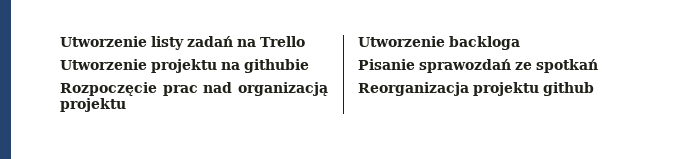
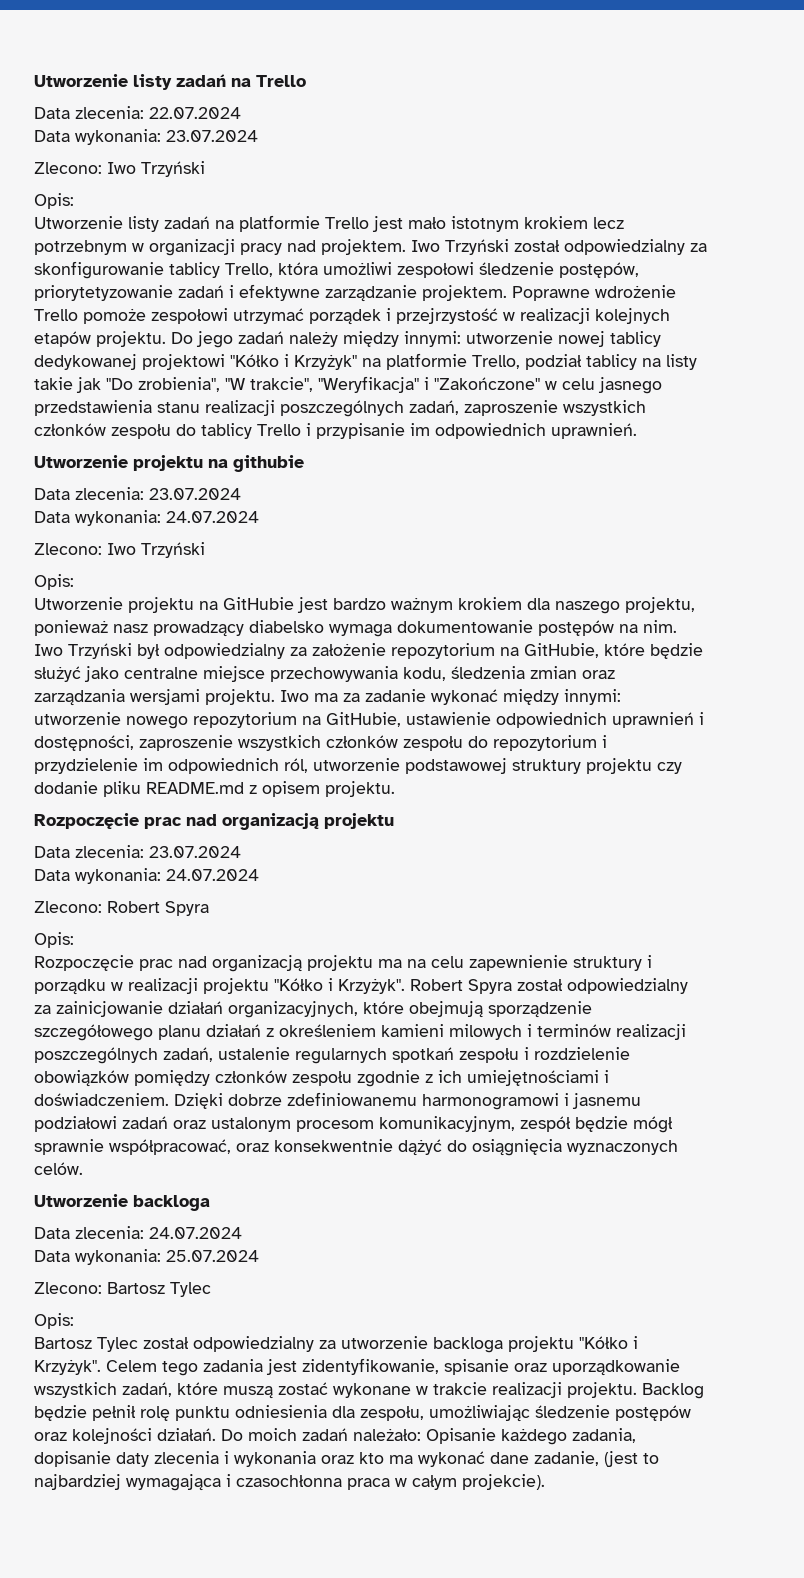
+ Data zlecenia: 22.07.2024
+ Data wykonania: 23.07.2024
+ Zlecono: Iwo Trzyński
+ Opis:
+ Utworzenie listy zadań na platformie Trello jest mało istotnym krokiem lecz potrzebnym w organizacji pracy nad projektem. Iwo Trzyński został odpowiedzialny za skonfigurowanie tablicy Trello, która umożliwi zespołowi śledzenie postępów, priorytetyzowanie zadań i efektywne zarządzanie projektem. Poprawne wdrożenie Trello pomoże zespołowi utrzymać porządek i przejrzystość w realizacji kolejnych etapów projektu. Do jego zadań należy między innymi: utworzenie nowej tablicy dedykowanej projektowi "Kółko i Krzyżyk" na platformie Trello, podział tablicy na listy takie jak "Do zrobienia", "W trakcie", "Weryfikacja" i "Zakończone" w celu jasnego przedstawienia stanu realizacji poszczególnych zadań, zaproszenie wszystkich członków zespołu do tablicy Trello i przypisanie im odpowiednich uprawnień.
  Utworzenie projektu na githubie
+ Data zlecenia: 23.07.2024
+ Data wykonania: 24.07.2024
+ Zlecono: Iwo Trzyński
+ Opis:
+ Utworzenie projektu na GitHubie jest bardzo ważnym krokiem dla naszego projektu, ponieważ nasz prowadzący diabelsko wymaga dokumentowanie postępów na nim. Iwo Trzyński był odpowiedzialny za założenie repozytorium na GitHubie, które będzie służyć jako centralne miejsce przechowywania kodu, śledzenia zmian oraz zarządzania wersjami projektu. Iwo ma za zadanie wykonać między innymi: utworzenie nowego repozytorium na GitHubie, ustawienie odpowiednich uprawnień i dostępności, zaproszenie wszystkich członków zespołu do repozytorium i przydzielenie im odpowiednich ról, utworzenie podstawowej struktury projektu czy dodanie pliku README.md z opisem projektu.
  Rozpoczęcie prac nad organizacją projektu
+ Data zlecenia: 23.07.2024
+ Data wykonania: 24.07.2024
+ Zlecono: Robert Spyra
+ Opis:
+ Rozpoczęcie prac nad organizacją projektu ma na celu zapewnienie struktury i porządku w realizacji projektu "Kółko i Krzyżyk". Robert Spyra został odpowiedzialny za zainicjowanie działań organizacyjnych, które obejmują sporządzenie szczegółowego planu działań z określeniem kamieni milowych i terminów realizacji poszczególnych zadań, ustalenie regularnych spotkań zespołu i rozdzielenie obowiązków pomiędzy członków zespołu zgodnie z ich umiejętnościami i doświadczeniem. Dzięki dobrze zdefiniowanemu harmonogramowi i jasnemu podziałowi zadań oraz ustalonym procesom komunikacyjnym, zespół będzie mógł sprawnie współpracować, oraz konsekwentnie dążyć do osiągnięcia wyznaczonych celów.
  Utworzenie backloga
- Pisanie sprawozdań ze spotkań
- Reorganizacja projektu github
+ Data zlecenia: 24.07.2024
+ Data wykonania: 25.07.2024
+ Zlecono: Bartosz Tylec
+ Opis:
+ Bartosz Tylec został odpowiedzialny za utworzenie backloga projektu "Kółko i Krzyżyk". Celem tego zadania jest zidentyfikowanie, spisanie oraz uporządkowanie wszystkich zadań, które muszą zostać wykonane w trakcie realizacji projektu. Backlog będzie pełnił rolę punktu odniesienia dla zespołu, umożliwiając śledzenie postępów oraz kolejności działań. Do moich zadań należało: Opisanie każdego zadania, dopisanie daty zlecenia i wykonania oraz kto ma wykonać dane zadanie, (jest to najbardziej wymagająca i czasochłonna praca w całym projekcie).

